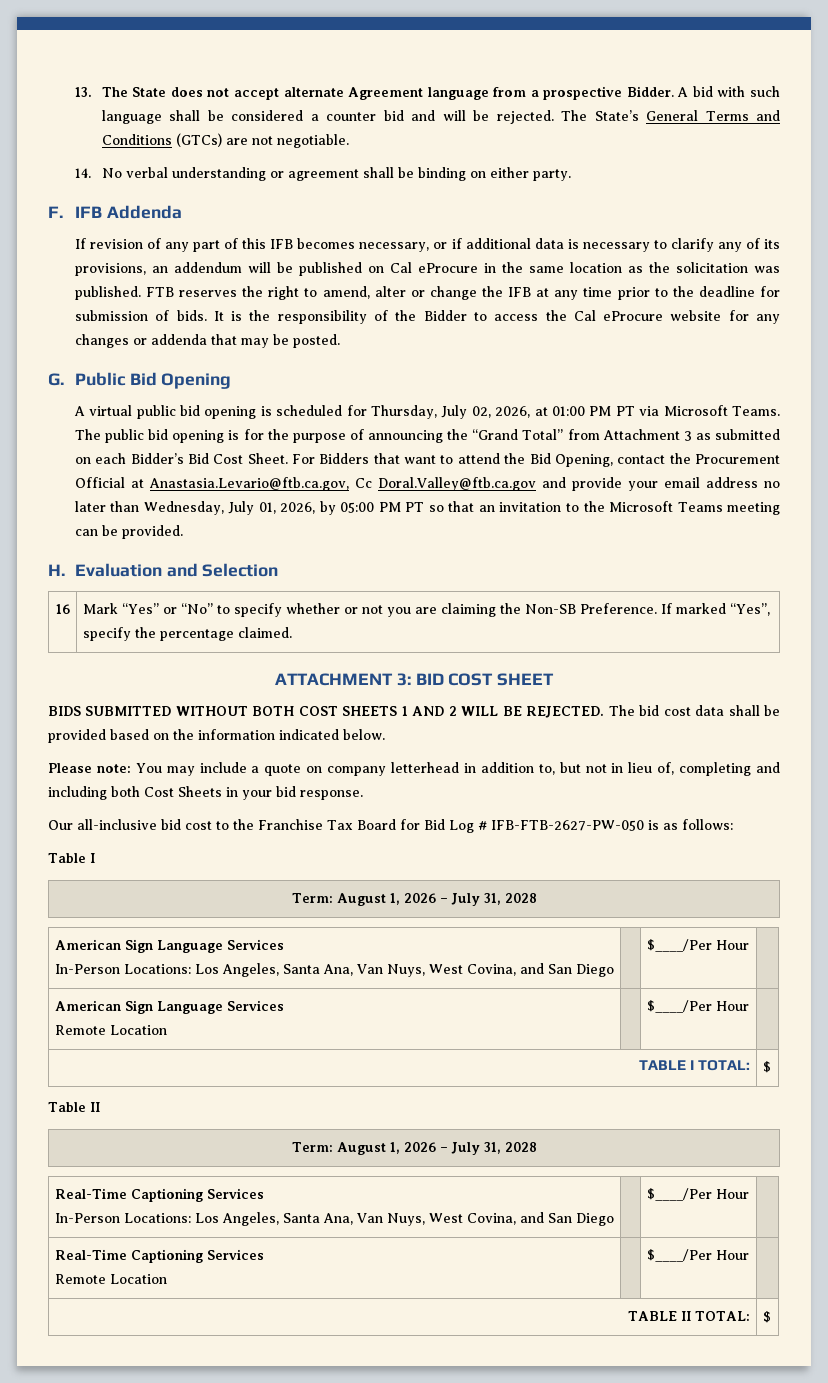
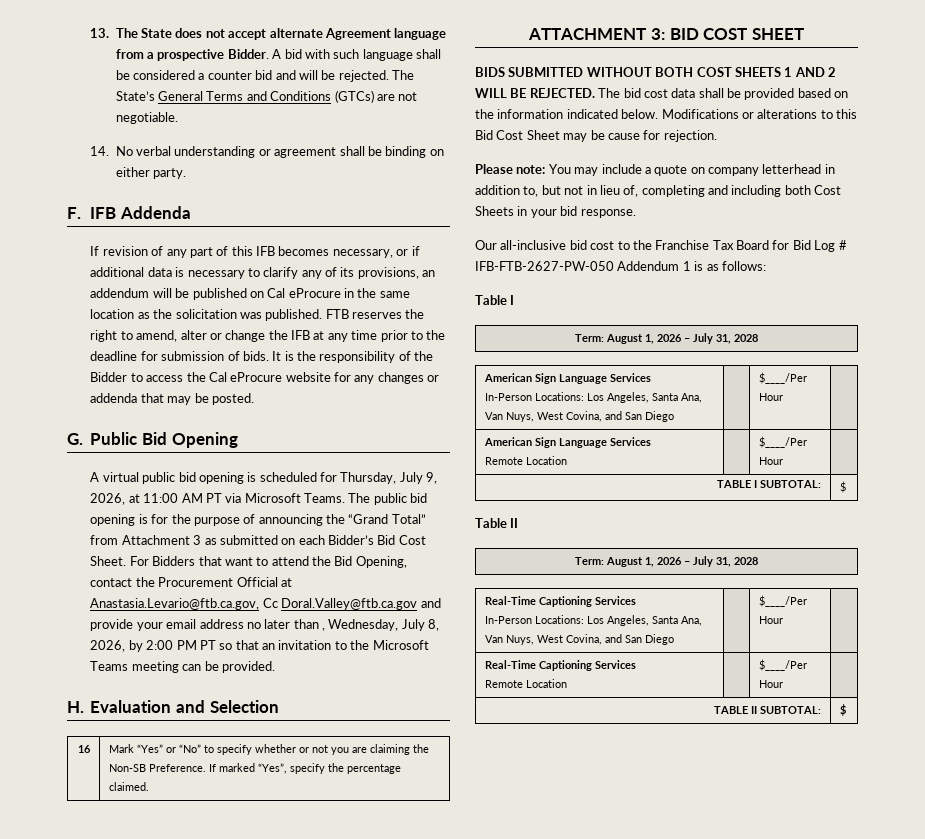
- A virtual public bid opening is scheduled for Thursday, July 02, 2026, at 01:00 PM PT via Microsoft Teams.
+ A virtual public bid opening is scheduled for Thursday, July 9, 2026, at 11:00 AM PT via Microsoft Teams.
- For Bidders that want to attend the Bid Opening, contact the Procurement Official at Anastasia.Levario@ftb.ca.gov, Cc Doral.Valley@ftb.ca.gov and provide your email address no later than Wednesday, July 01, 2026, by 05:00 PM PT so that an invitation to the Microsoft Teams meeting can be provided.
+ For Bidders that want to attend the Bid Opening, contact the Procurement Official at Anastasia.Levario@ftb.ca.gov, Cc Doral.Valley@ftb.ca.gov and provide your email address no later than , Wednesday, July 8, 2026, by 2:00 PM PT so that an invitation to the Microsoft Teams meeting can be provided.
+ Modifications or alterations to this Bid Cost Sheet may be cause for rejection.
- Our all-inclusive bid cost to the Franchise Tax Board for Bid Log # IFB-FTB-2627-PW-050 is as follows:
+ Our all-inclusive bid cost to the Franchise Tax Board for Bid Log # IFB-FTB-2627-PW-050 Addendum 1 is as follows:
- TABLE I TOTAL: | $
+ TABLE I SUBTOTAL: | $
- TABLE II TOTAL: | $
+ TABLE II SUBTOTAL: | $

